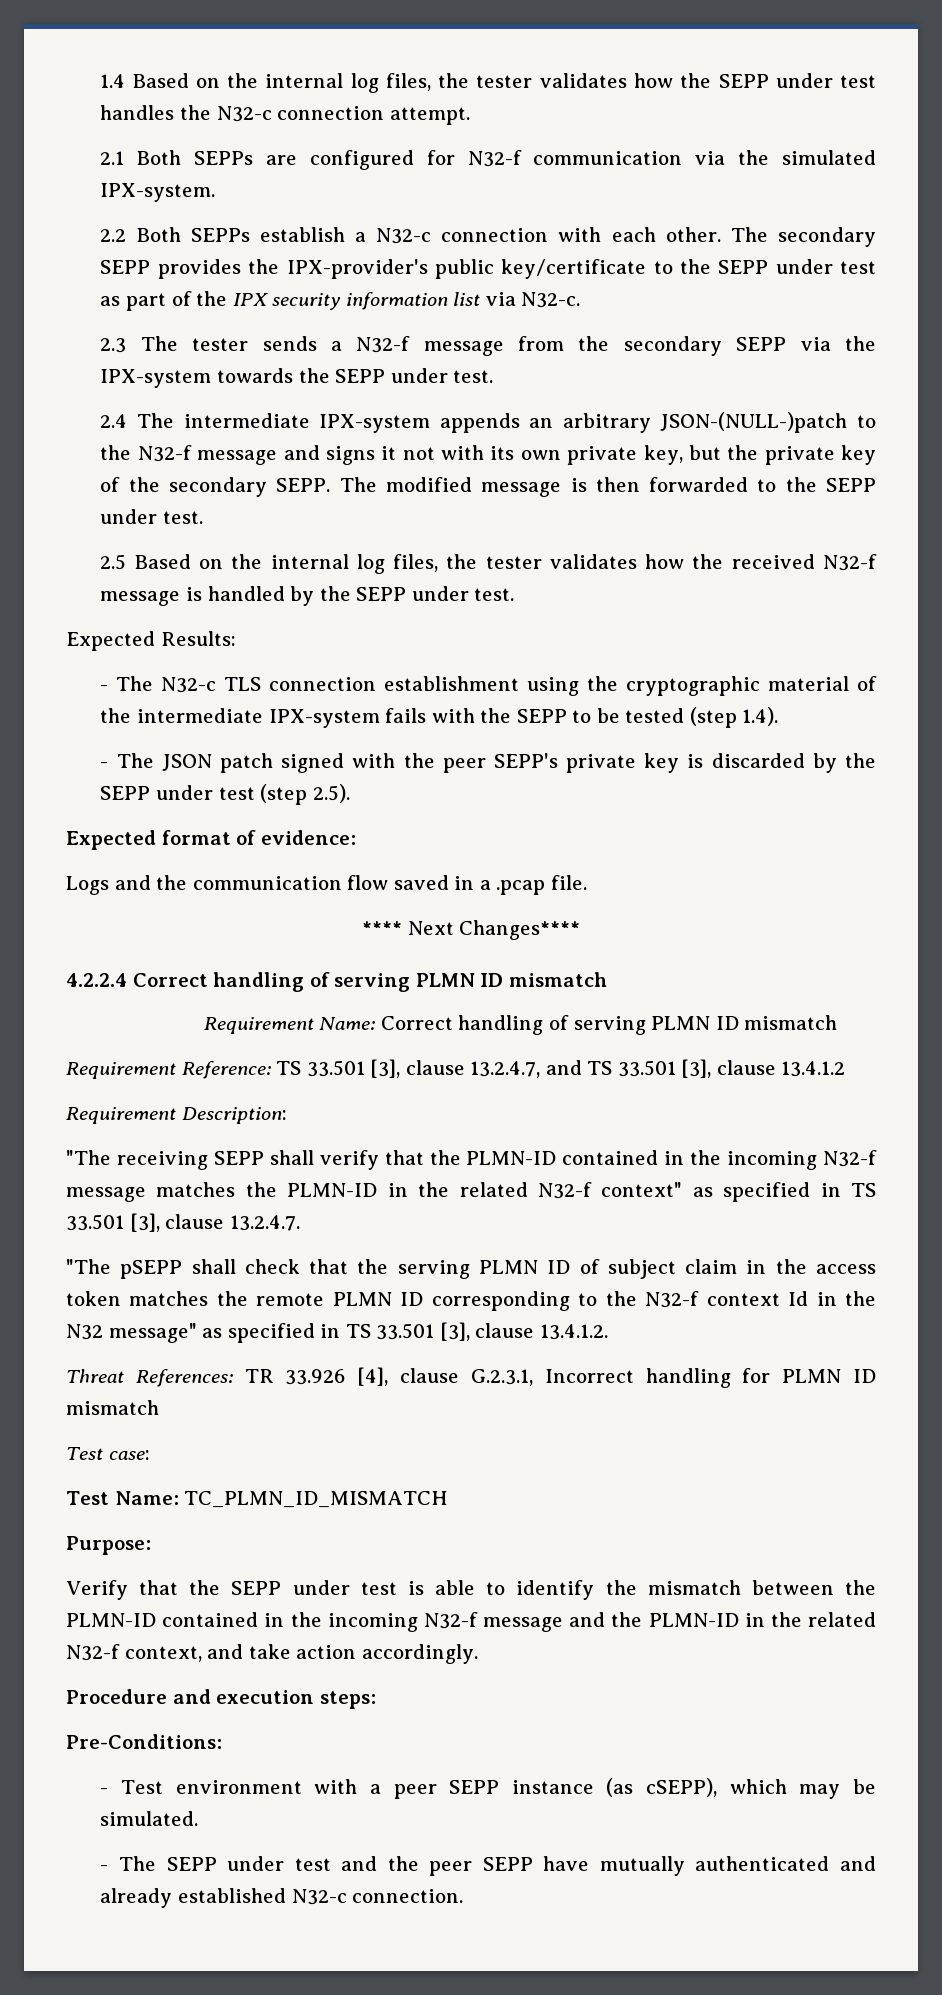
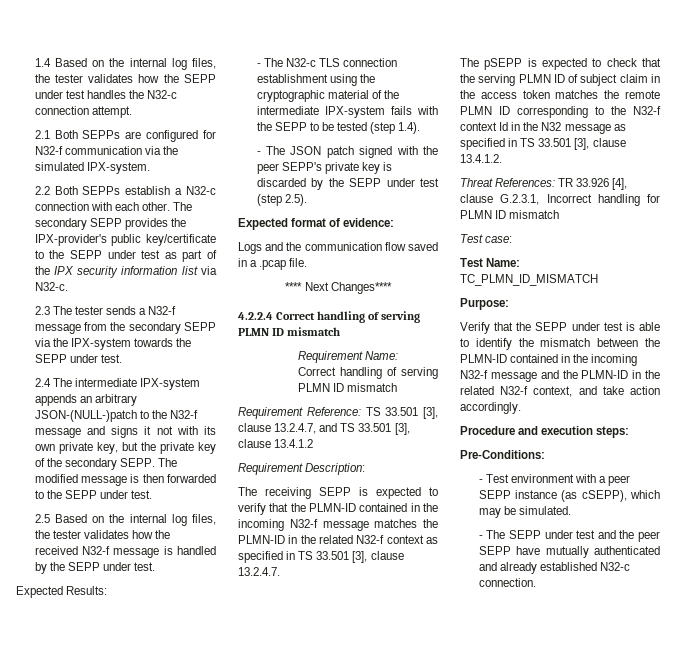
- "The receiving SEPP shall verify that the PLMN-ID contained in the incoming N32-f message matches the PLMN-ID in the related N32-f context" as specified in TS 33.501 [3], clause 13.2.4.7.
+ The receiving SEPP is expected to verify that the PLMN-ID contained in the incoming N32-f message matches the PLMN-ID in the related N32-f context as specified in TS 33.501 [3], clause 13.2.4.7.
- "The pSEPP shall check that the serving PLMN ID of subject claim in the access token matches the remote PLMN ID corresponding to the N32-f context Id in the N32 message" as specified in TS 33.501 [3], clause 13.4.1.2.
+ The pSEPP is expected to check that the serving PLMN ID of subject claim in the access token matches the remote PLMN ID corresponding to the N32-f context Id in the N32 message as specified in TS 33.501 [3], clause 13.4.1.2.

